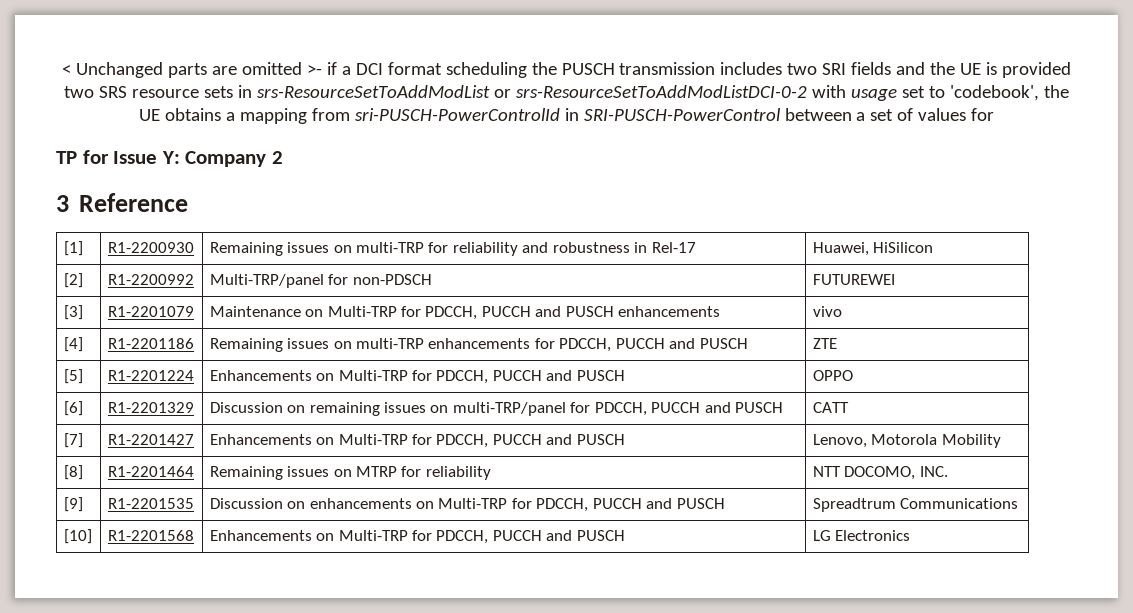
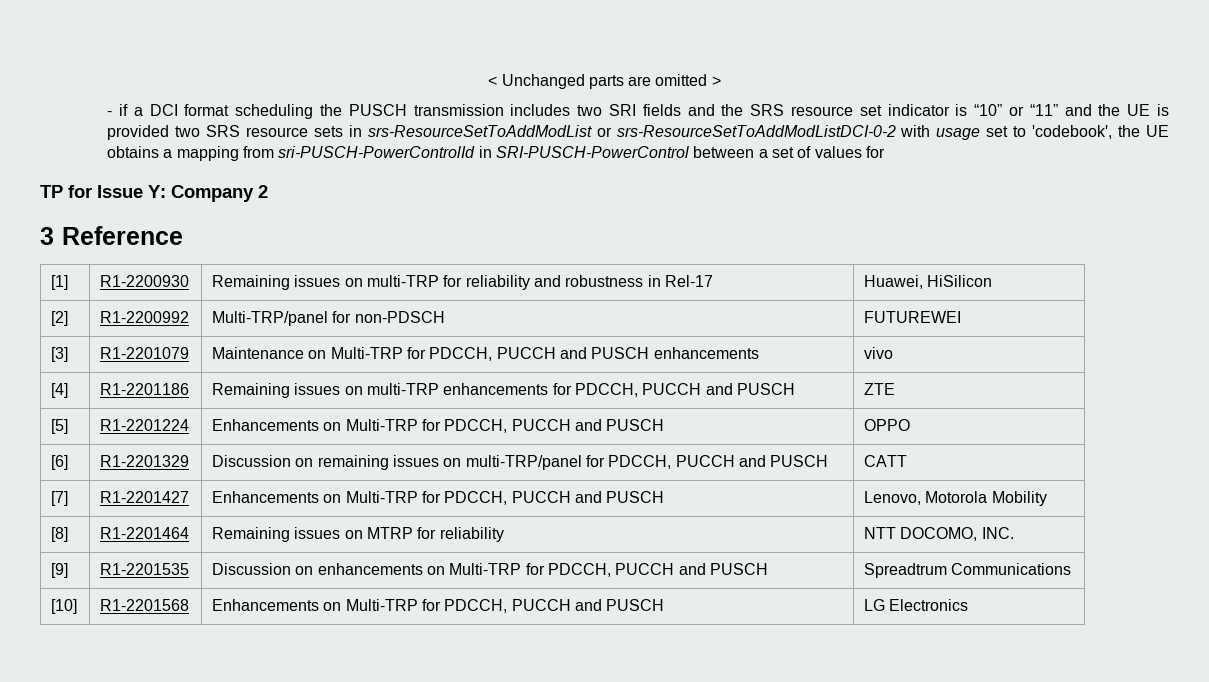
- < Unchanged parts are omitted >- if a DCI format scheduling the PUSCH transmission includes two SRI fields and the UE is provided two SRS resource sets in srs-ResourceSetToAddModList or srs-ResourceSetToAddModListDCI-0-2 with usage set to 'codebook', the UE obtains a mapping from sri-PUSCH-PowerControlId in SRI-PUSCH-PowerControl between a set of values for
+ < Unchanged parts are omitted >
+ - if a DCI format scheduling the PUSCH transmission includes two SRI fields and the SRS resource set indicator is “10” or “11” and the UE is provided two SRS resource sets in srs-ResourceSetToAddModList or srs-ResourceSetToAddModListDCI-0-2 with usage set to 'codebook', the UE obtains a mapping from sri-PUSCH-PowerControlId in SRI-PUSCH-PowerControl between a set of values for

